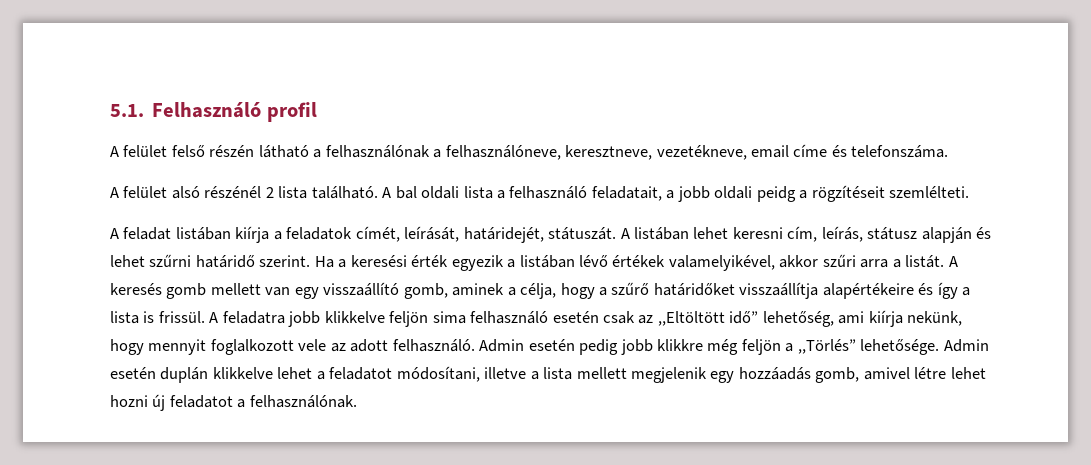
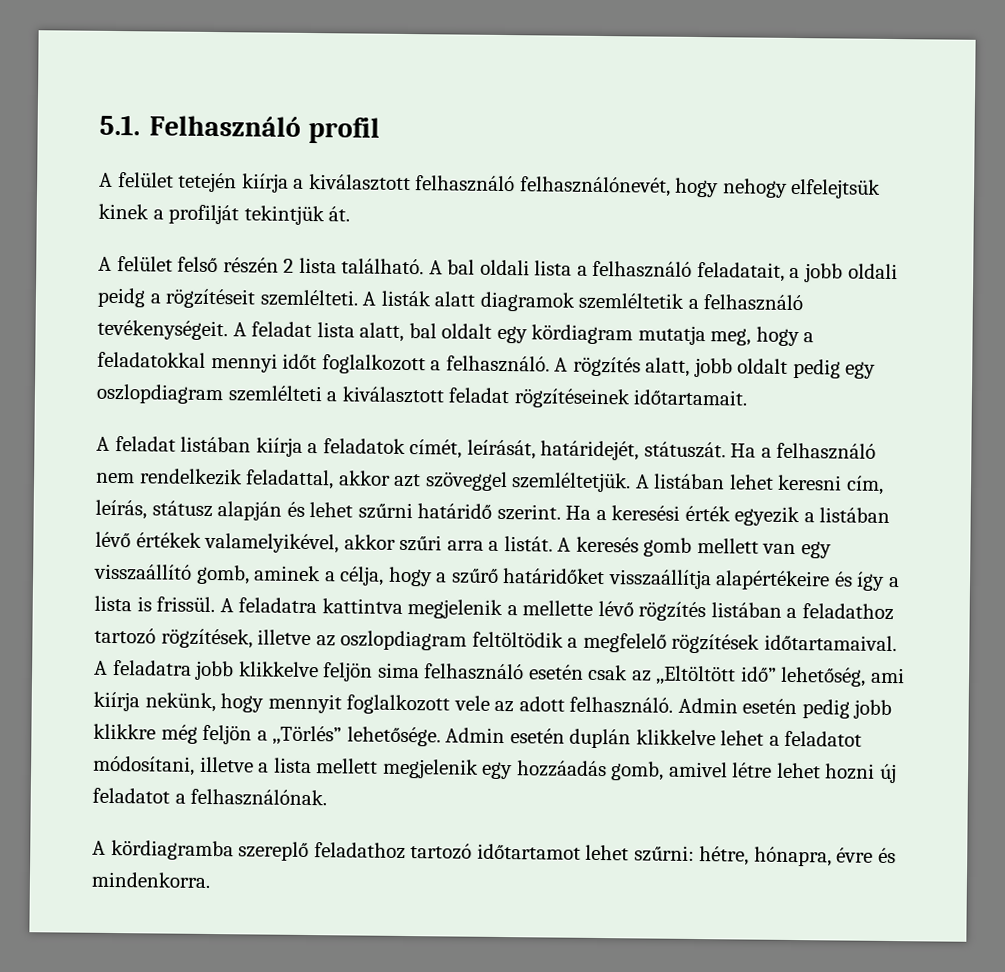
- A felület felső részén látható a felhasználónak a felhasználóneve, keresztneve, vezetékneve, email címe és telefonszáma.
- A felület alsó részénél 2 lista található.
+ A felület tetején kiírja a kiválasztott felhasználó felhasználónevét, hogy nehogy elfelejtsük kinek a profilját tekintjük át.
+ A felület felső részén 2 lista található.
+ A listák alatt diagramok szemléltetik a felhasználó tevékenységeit. A feladat lista alatt, bal oldalt egy kördiagram mutatja meg, hogy a feladatokkal mennyi időt foglalkozott a felhasználó. A rögzítés alatt, jobb oldalt pedig egy oszlopdiagram szemlélteti a kiválasztott feladat rögzítéseinek időtartamait.
+ Ha a felhasználó nem rendelkezik feladattal, akkor azt szöveggel szemléltetjük.
- A feladatra jobb klikkelve feljön sima felhasználó esetén csak az ,,Eltöltött idő” lehetőség, ami kiírja nekünk, hogy mennyit foglalkozott vele az adott felhasználó.
+ A feladatra kattintva megjelenik a mellette lévő rögzítés listában a feladathoz tartozó rögzítések, illetve az oszlopdiagram feltöltödik a megfelelő rögzítések időtartamaival. A feladatra jobb klikkelve feljön sima felhasználó esetén csak az ,,Eltöltött idő” lehetőség, ami kiírja nekünk, hogy mennyit foglalkozott vele az adott felhasználó.
+ A kördiagramba szereplő feladathoz tartozó időtartamot lehet szűrni: hétre, hónapra, évre és mindenkorra.

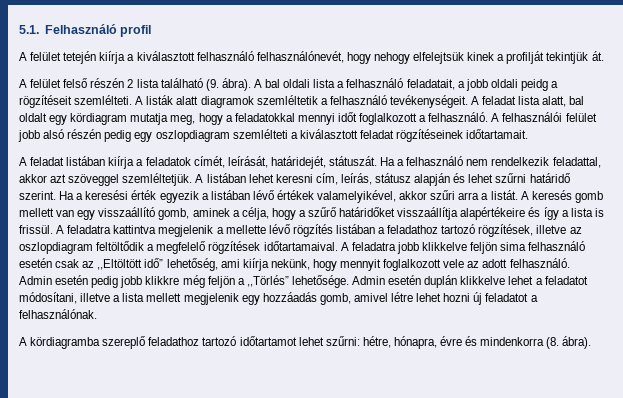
- A felület felső részén 2 lista található.
+ A felület felső részén 2 lista található (9. ábra).
- A rögzítés alatt, jobb oldalt pedig egy oszlopdiagram szemlélteti a kiválasztott feladat rögzítéseinek időtartamait.
+ A felhasználói felület jobb alsó részén pedig egy oszlopdiagram szemlélteti a kiválasztott feladat rögzítéseinek időtartamait.
- A feladatra kattintva megjelenik a mellette lévő rögzítés listában a feladathoz tartozó rögzítések, illetve az oszlopdiagram feltöltödik a megfelelő rögzítések időtartamaival.
+ A feladatra kattintva megjelenik a mellette lévő rögzítés listában a feladathoz tartozó rögzítések, illetve az oszlopdiagram feltöltődik a megfelelő rögzítések időtartamaival.
- A kördiagramba szereplő feladathoz tartozó időtartamot lehet szűrni: hétre, hónapra, évre és mindenkorra.
+ A kördiagramba szereplő feladathoz tartozó időtartamot lehet szűrni: hétre, hónapra, évre és mindenkorra (8. ábra).

